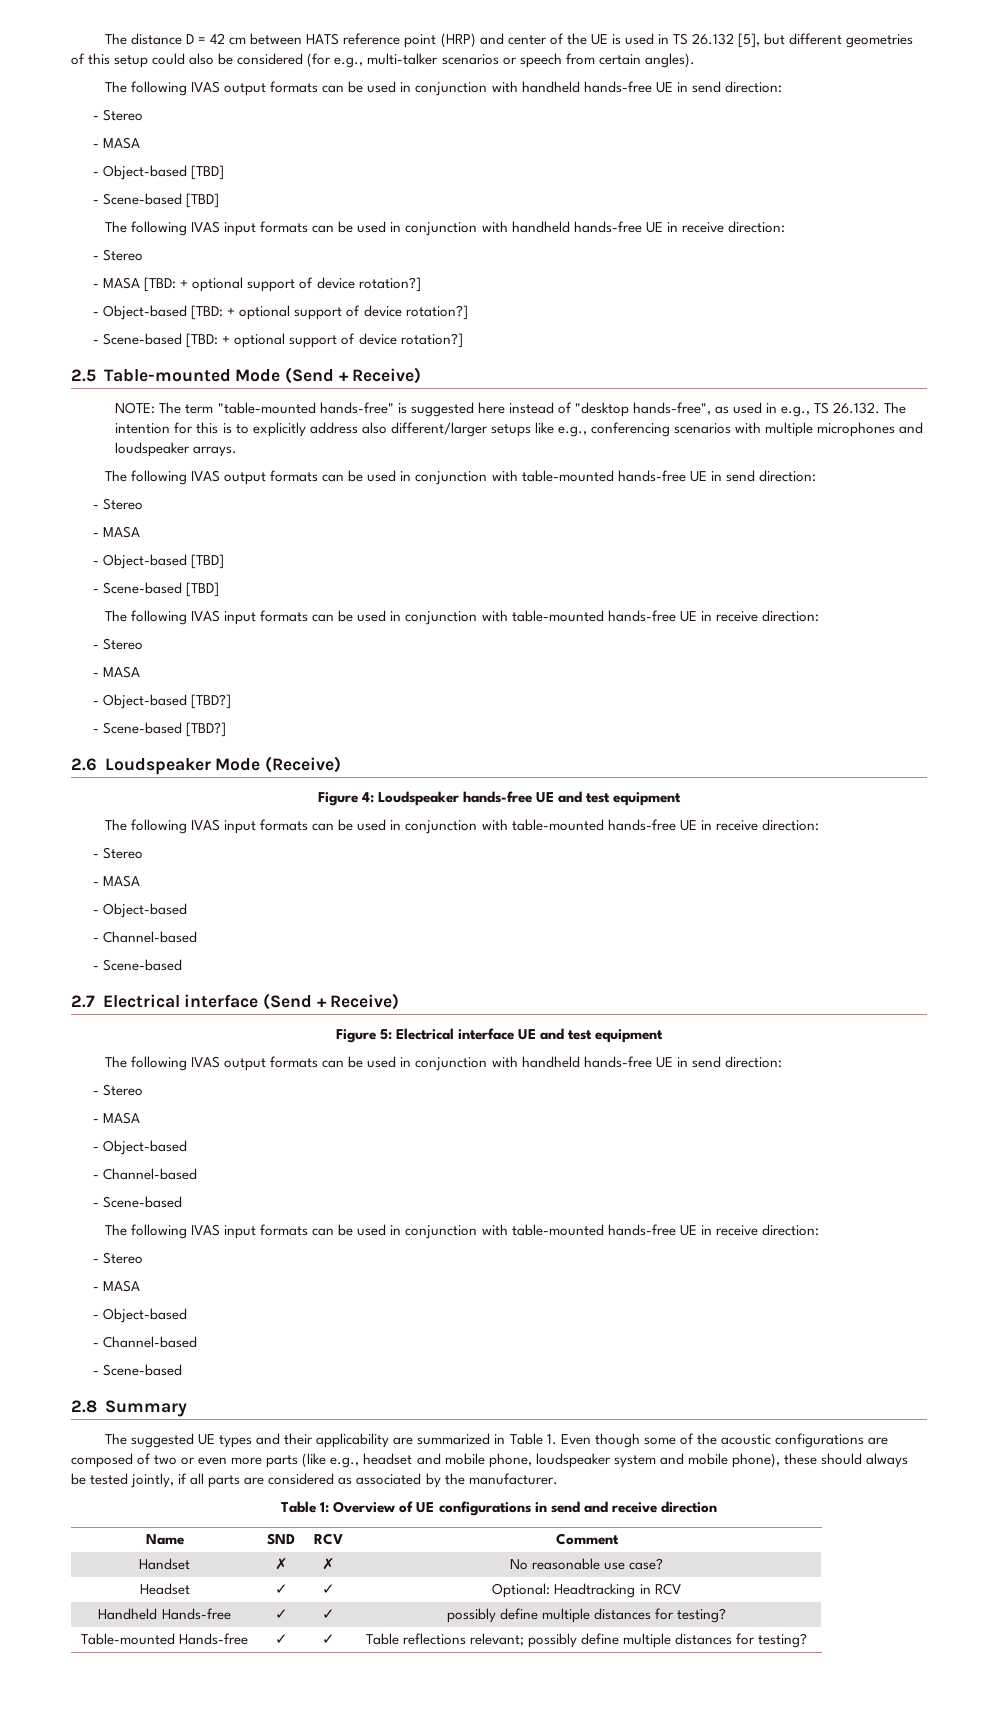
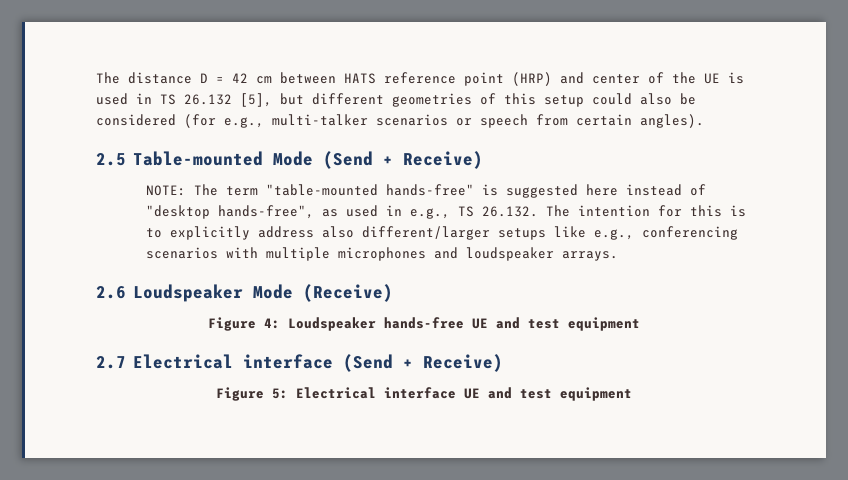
  The distance D = 42 cm between HATS reference point (HRP) and center of the UE is used in TS 26.132 [5], but different geometries of this setup could also be considered (for e.g., multi-talker scenarios or speech from certain angles).
- The following IVAS output formats can be used in conjunction with handheld hands-free UE in send direction:
- - Stereo
- - MASA
- - Object-based [TBD]
- - Scene-based [TBD]
- The following IVAS input formats can be used in conjunction with handheld hands-free UE in receive direction:
- - Stereo
- - MASA [TBD: + optional support of device rotation?]
- - Object-based [TBD: + optional support of device rotation?]
- - Scene-based [TBD: + optional support of device rotation?]
- The following IVAS output formats can be used in conjunction with table-mounted hands-free UE in send direction:
- - Stereo
- - MASA
- - Object-based [TBD]
- - Scene-based [TBD]
- The following IVAS input formats can be used in conjunction with table-mounted hands-free UE in receive direction:
- - Stereo
- - MASA
- - Object-based [TBD?]
- - Scene-based [TBD?]
  Figure 4: Loudspeaker hands-free UE and test equipment
- The following IVAS input formats can be used in conjunction with table-mounted hands-free UE in receive direction:
- - Stereo
- - MASA
- - Object-based
- - Channel-based
- - Scene-based
  Figure 5: Electrical interface UE and test equipment
- The following IVAS output formats can be used in conjunction with handheld hands-free UE in send direction:
- - Stereo
- - MASA
- - Object-based
- - Channel-based
- - Scene-based
- The following IVAS input formats can be used in conjunction with table-mounted hands-free UE in receive direction:
- - Stereo
- - MASA
- - Object-based
- - Channel-based
- - Scene-based
- 2.8 Summary
- The suggested UE types and their applicability are summarized in Table 1. Even though some of the acoustic configurations are composed of two or even more parts (like e.g., headset and mobile phone, loudspeaker system and mobile phone), these should always be tested jointly, if all parts are considered as associated by the manufacturer.
- Table 1: Overview of UE configurations in send and receive direction
- Name | SND | RCV | Comment
- Handset | ✗ | ✗ | No reasonable use case?
- Headset | ✓ | ✓ | Optional: Headtracking in RCV
- Handheld Hands-free | ✓ | ✓ | possibly define multiple distances for testing?
- Table-mounted Hands-free | ✓ | ✓ | Table reflections relevant; possibly define multiple distances for testing?

